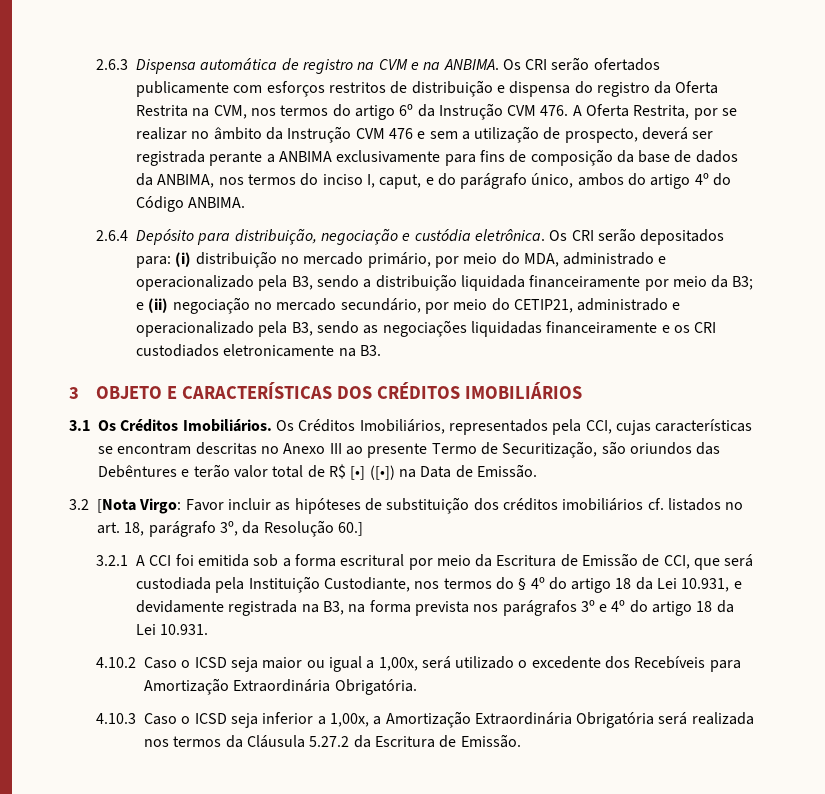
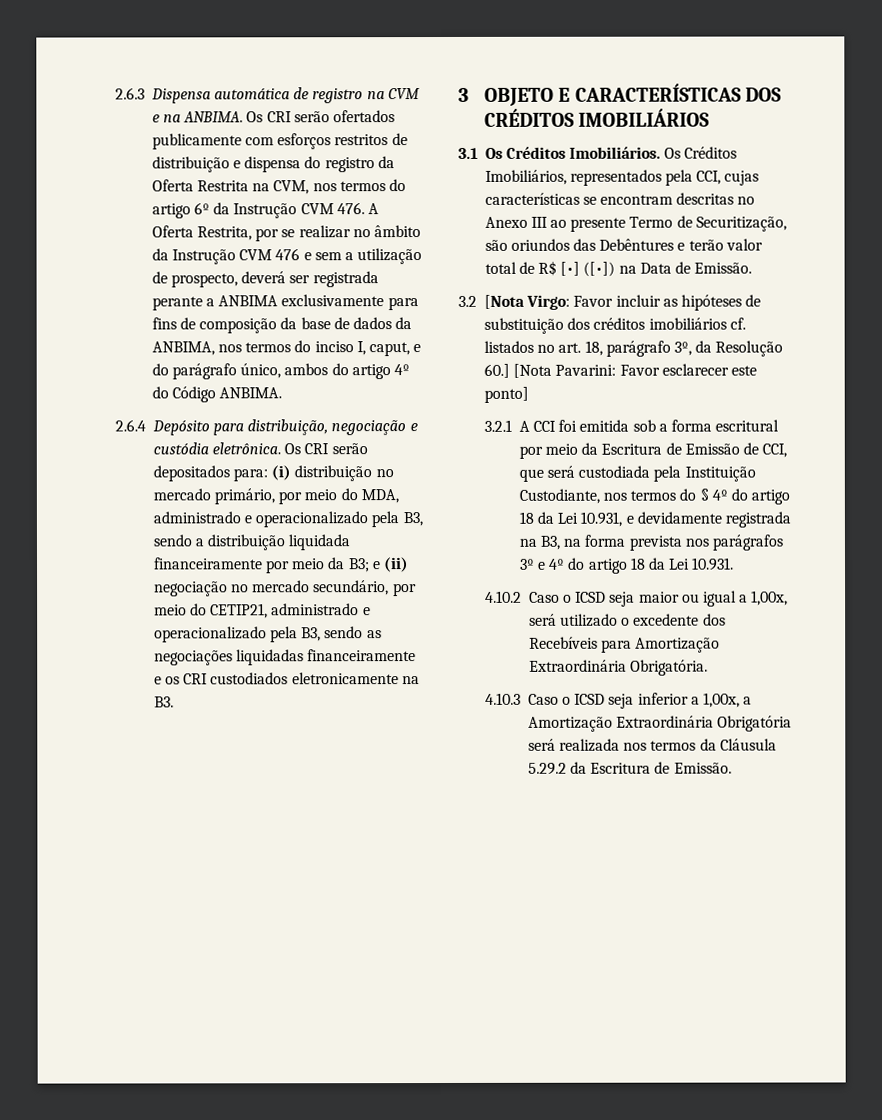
- 3.2 [Nota Virgo: Favor incluir as hipóteses de substituição dos créditos imobiliários cf. listados no art. 18, parágrafo 3º, da Resolução 60.]
+ 3.2 [Nota Virgo: Favor incluir as hipóteses de substituição dos créditos imobiliários cf. listados no art. 18, parágrafo 3º, da Resolução 60.] [Nota Pavarini: Favor esclarecer este ponto]
- 4.10.3 Caso o ICSD seja inferior a 1,00x, a Amortização Extraordinária Obrigatória será realizada nos termos da Cláusula 5.27.2 da Escritura de Emissão.
+ 4.10.3 Caso o ICSD seja inferior a 1,00x, a Amortização Extraordinária Obrigatória será realizada nos termos da Cláusula 5.29.2 da Escritura de Emissão.

